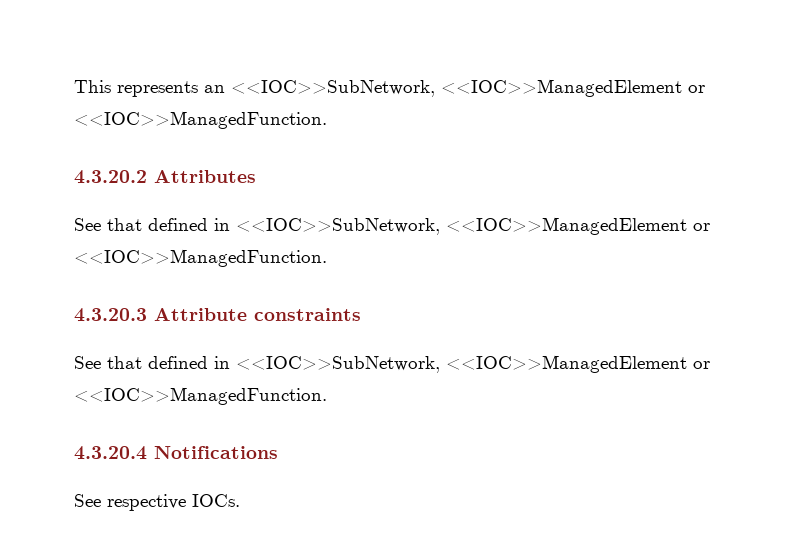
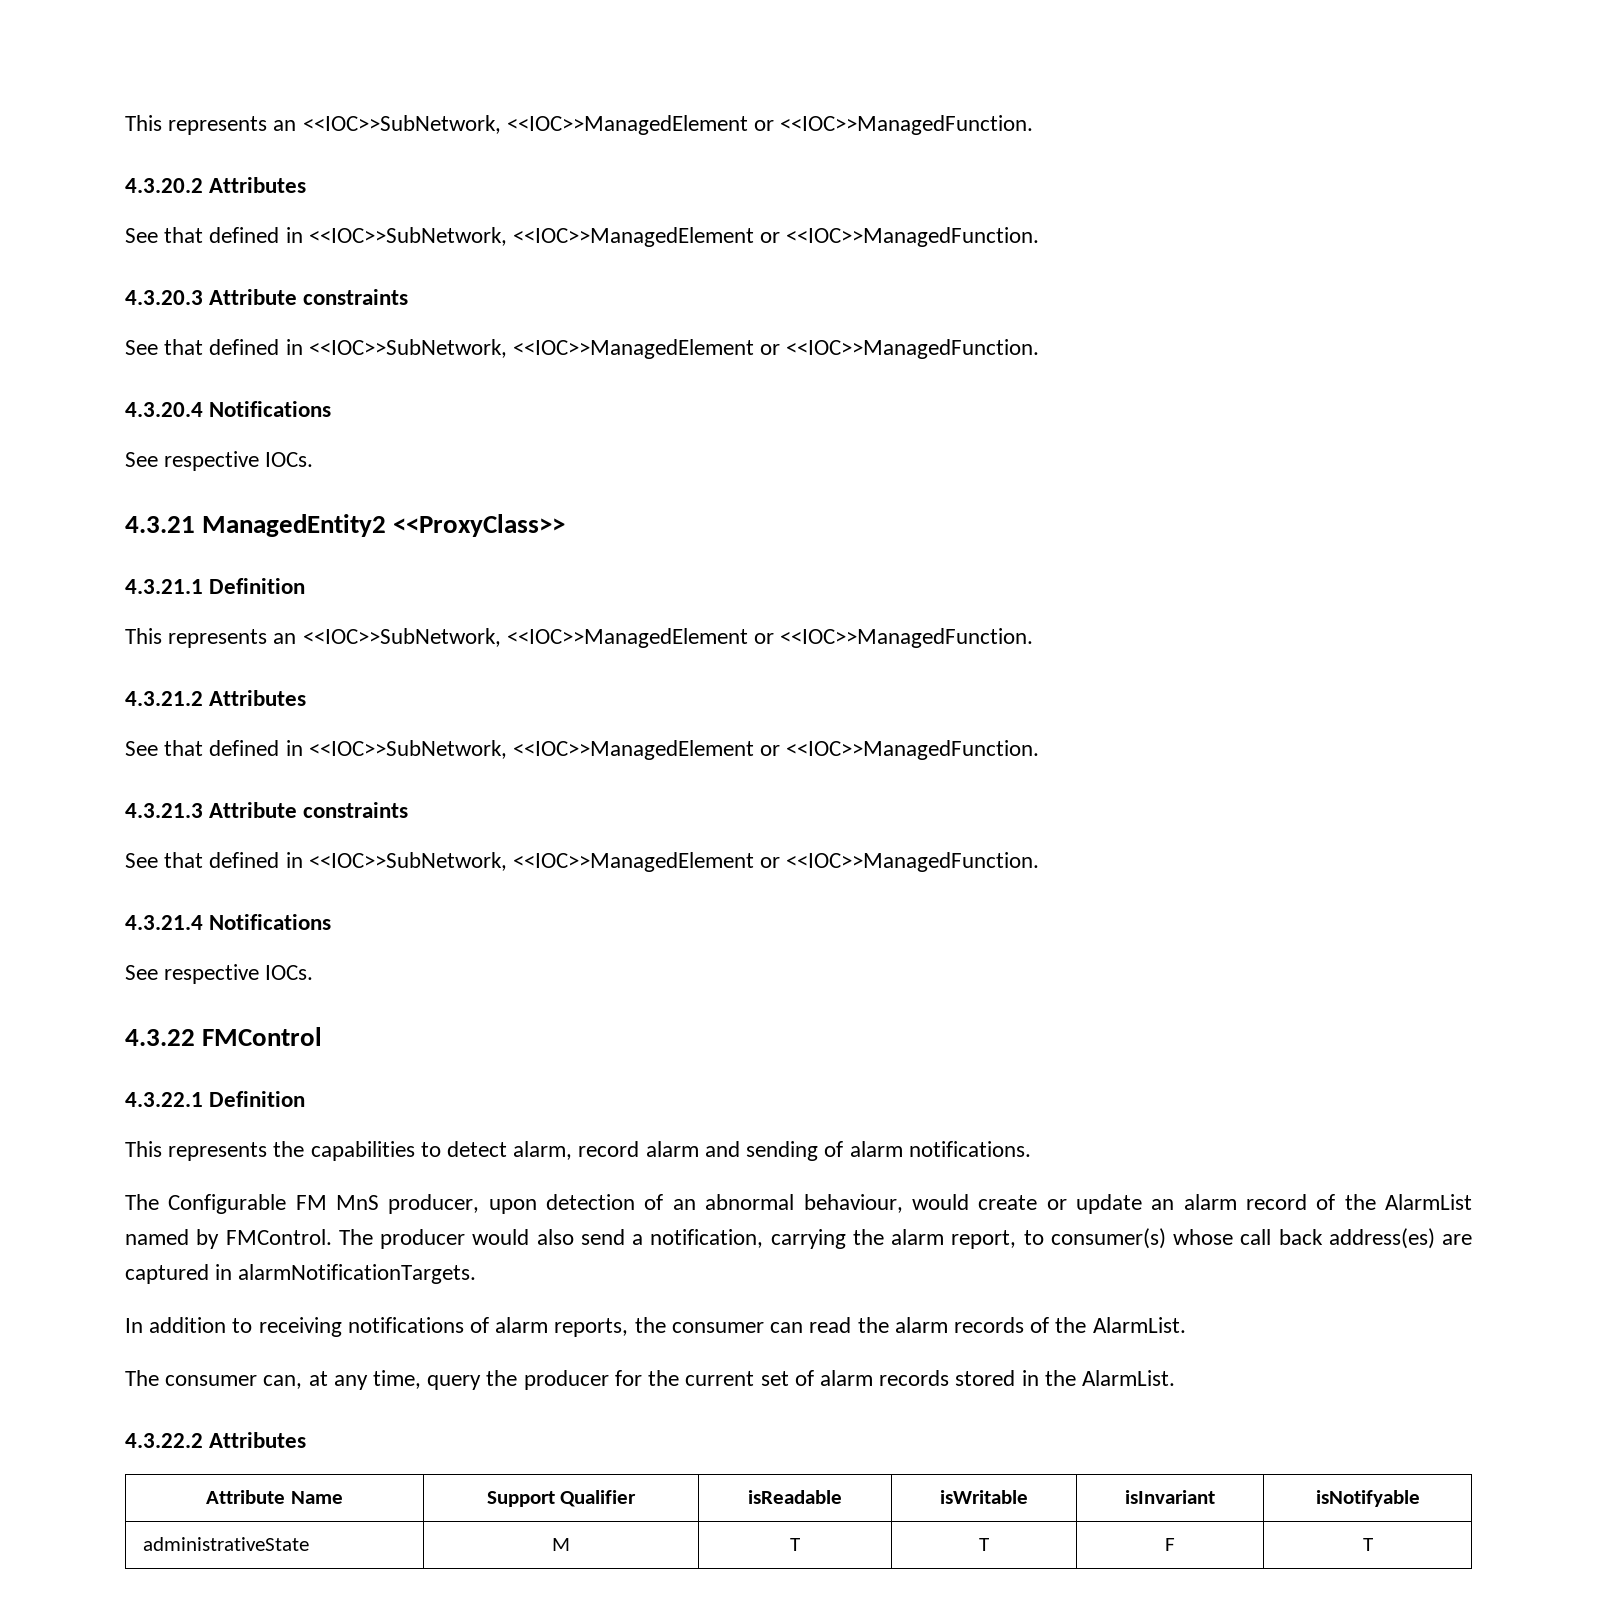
+ 4.3.21 ManagedEntity2 <<ProxyClass>>
+ 4.3.21.1 Definition
+ This represents an <<IOC>>SubNetwork, <<IOC>>ManagedElement or <<IOC>>ManagedFunction.
+ 4.3.21.2 Attributes
+ See that defined in <<IOC>>SubNetwork, <<IOC>>ManagedElement or <<IOC>>ManagedFunction.
+ 4.3.21.3 Attribute constraints
+ See that defined in <<IOC>>SubNetwork, <<IOC>>ManagedElement or <<IOC>>ManagedFunction.
+ 4.3.21.4 Notifications
+ See respective IOCs.
+ 4.3.22 FMControl
+ 4.3.22.1 Definition
+ This represents the capabilities to detect alarm, record alarm and sending of alarm notifications.
+ The Configurable FM MnS producer, upon detection of an abnormal behaviour, would create or update an alarm record of the AlarmList named by FMControl. The producer would also send a notification, carrying the alarm report, to consumer(s) whose call back address(es) are captured in alarmNotificationTargets.
+ In addition to receiving notifications of alarm reports, the consumer can read the alarm records of the AlarmList.
+ The consumer can, at any time, query the producer for the current set of alarm records stored in the AlarmList.
+ 4.3.22.2 Attributes
+ Attribute Name | Support Qualifier | isReadable | isWritable | isInvariant | isNotifyable
+ administrativeState | M | T | T | F | T

